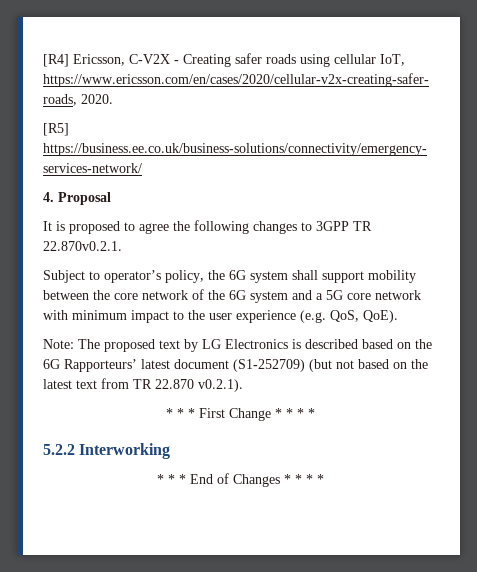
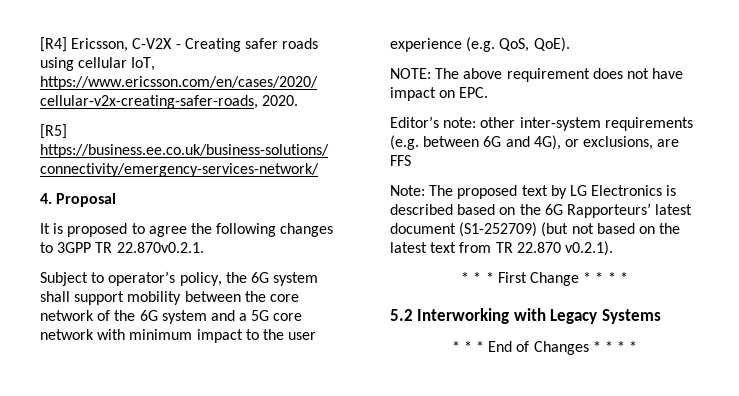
+ NOTE: The above requirement does not have impact on EPC.
+ Editor’s note: other inter-system requirements (e.g. between 6G and 4G), or exclusions, are FFS
- 5.2.2 Interworking
+ 5.2 Interworking with Legacy Systems

